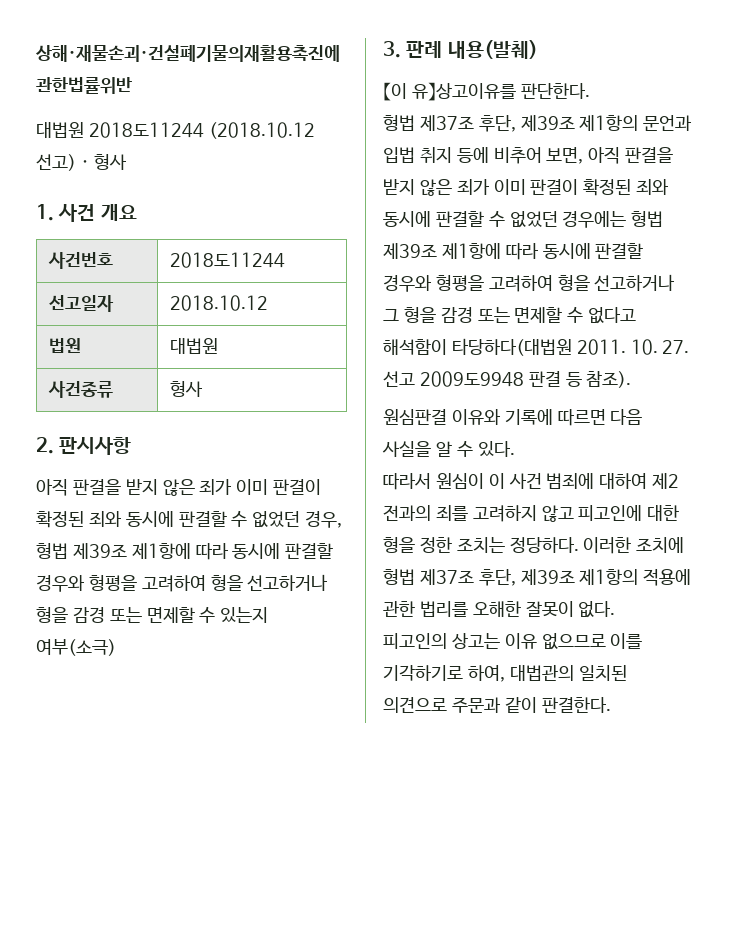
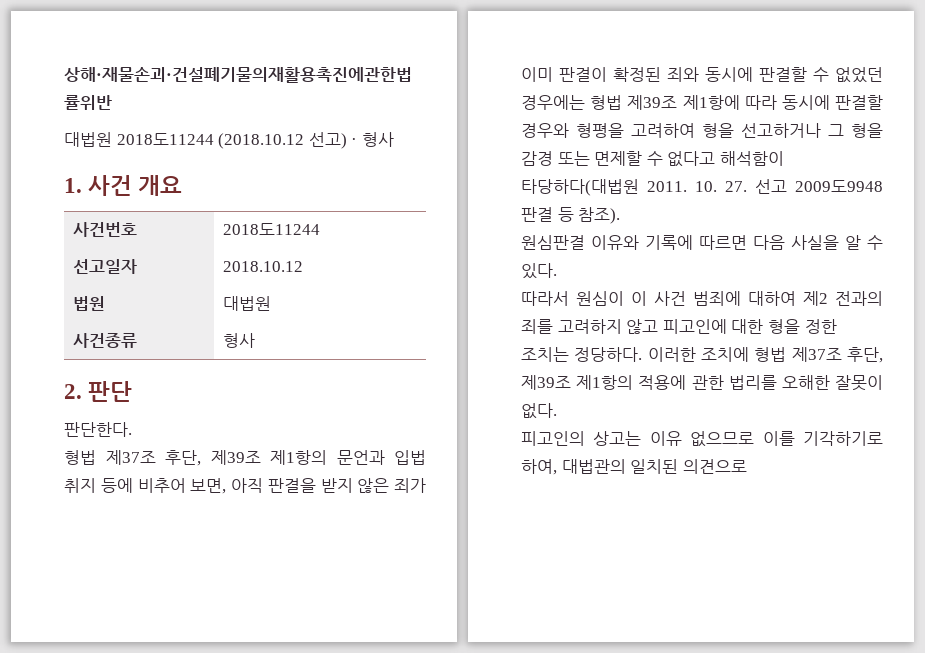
- 2. 판시사항
- 아직 판결을 받지 않은 죄가 이미 판결이 확정된 죄와 동시에 판결할 수 없었던 경우, 형법 제39조 제1항에 따라 동시에 판결할 경우와 형평을 고려하여 형을 선고하거나 형을 감경 또는 면제할 수 있는지 여부(소극)
- 3. 판례 내용(발췌)
- 【이 유】상고이유를 판단한다.
+ 2. 판단
+ 판단한다.
- 피고인의 상고는 이유 없으므로 이를 기각하기로 하여, 대법관의 일치된 의견으로 주문과 같이 판결한다.
+ 피고인의 상고는 이유 없으므로 이를 기각하기로 하여, 대법관의 일치된 의견으로

